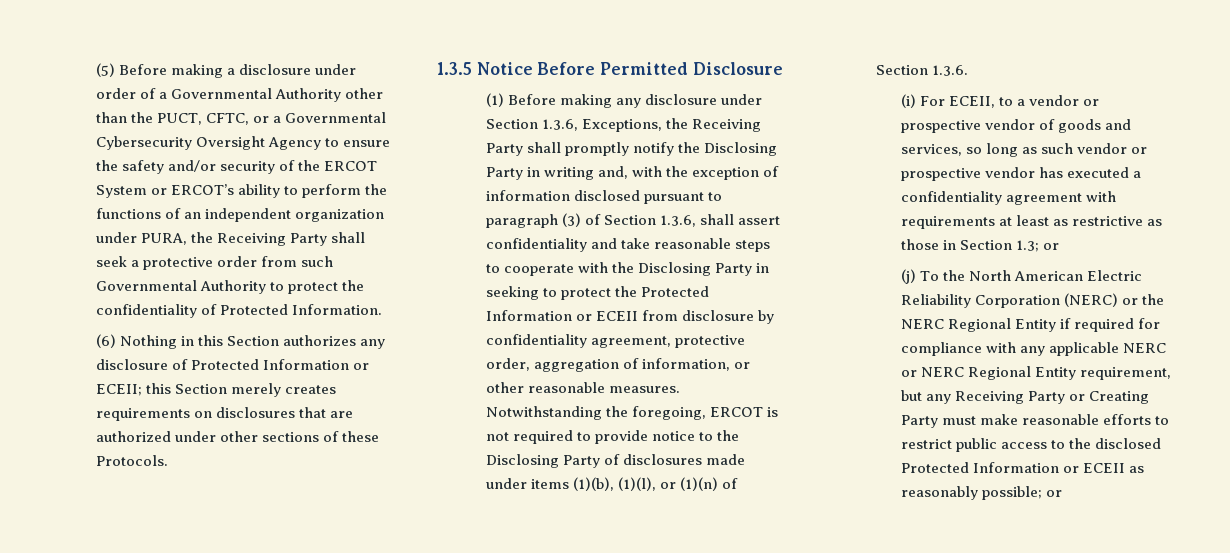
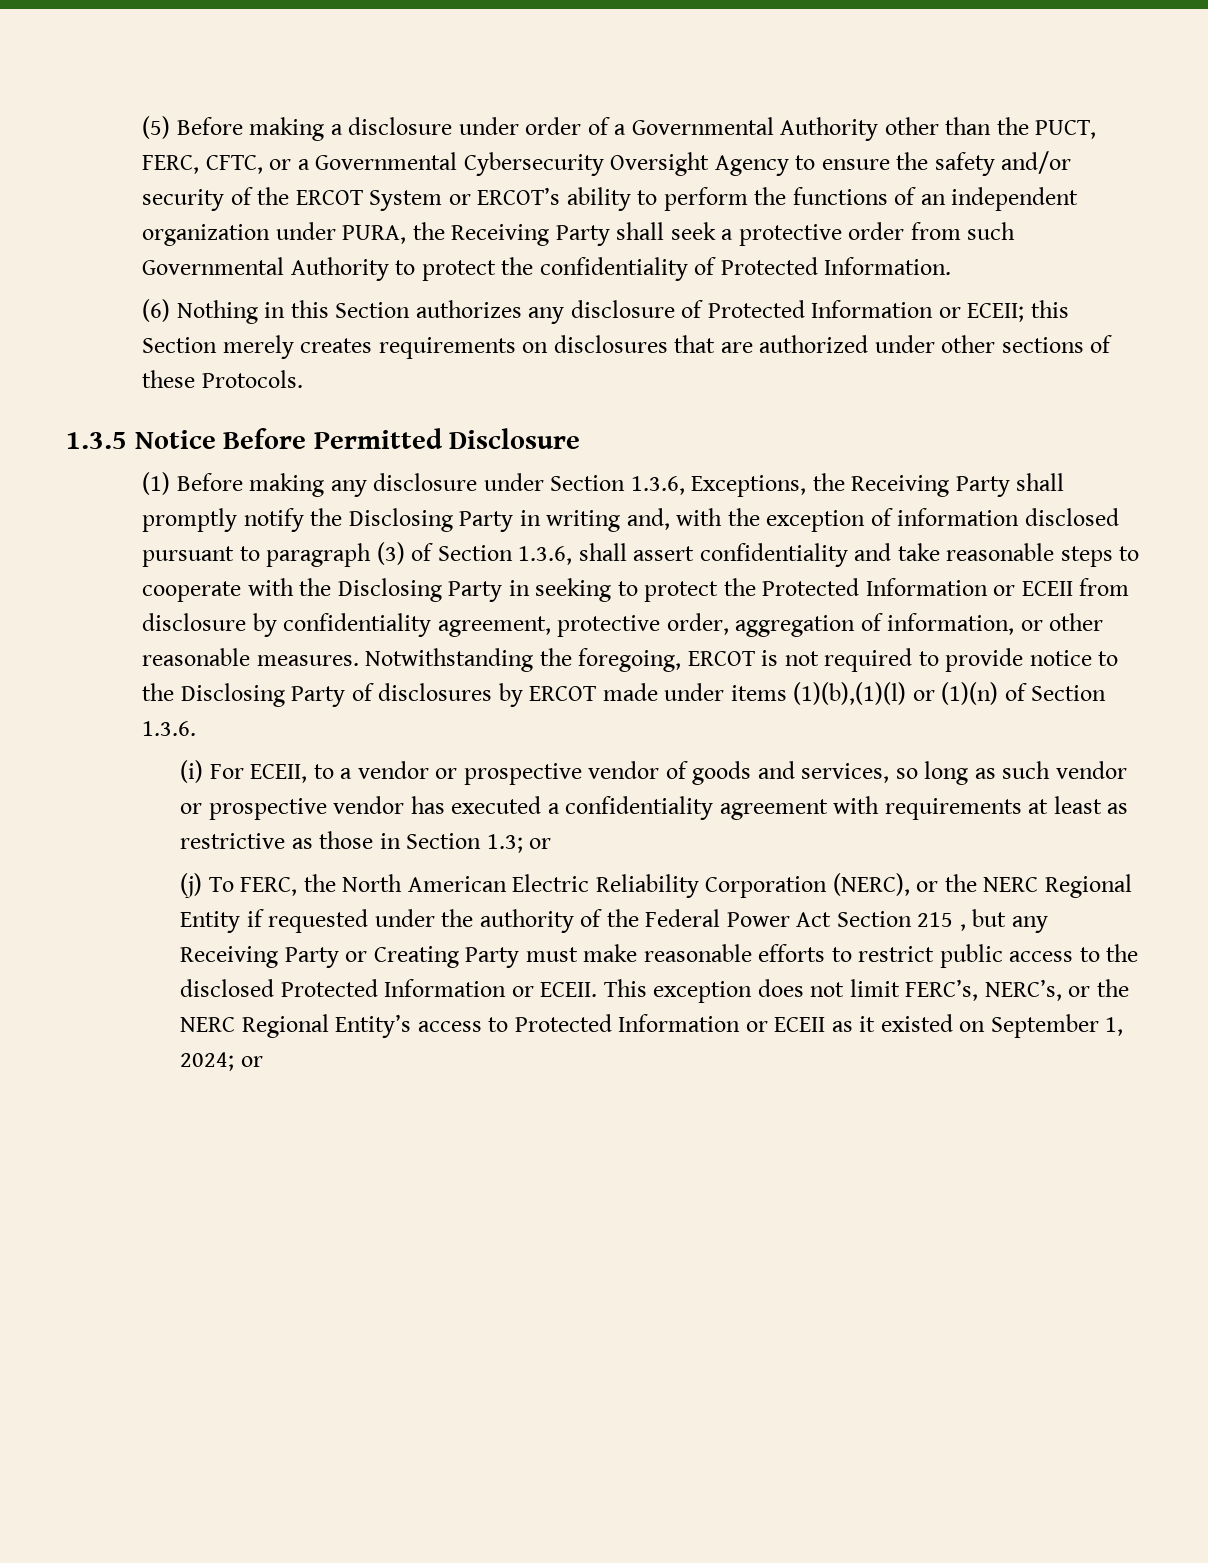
- (5) Before making a disclosure under order of a Governmental Authority other than the PUCT, CFTC, or a Governmental Cybersecurity Oversight Agency to ensure the safety and/or security of the ERCOT System or ERCOT’s ability to perform the functions of an independent organization under PURA, the Receiving Party shall seek a protective order from such Governmental Authority to protect the confidentiality of Protected Information.
+ (5) Before making a disclosure under order of a Governmental Authority other than the PUCT, FERC, CFTC, or a Governmental Cybersecurity Oversight Agency to ensure the safety and/or security of the ERCOT System or ERCOT’s ability to perform the functions of an independent organization under PURA, the Receiving Party shall seek a protective order from such Governmental Authority to protect the confidentiality of Protected Information.
- Notwithstanding the foregoing, ERCOT is not required to provide notice to the Disclosing Party of disclosures made under items (1)(b), (1)(l), or (1)(n) of Section 1.3.6.
+ Notwithstanding the foregoing, ERCOT is not required to provide notice to the Disclosing Party of disclosures by ERCOT made under items (1)(b),(1)(l) or (1)(n) of Section 1.3.6.
- (j) To the North American Electric Reliability Corporation (NERC) or the NERC Regional Entity if required for compliance with any applicable NERC or NERC Regional Entity requirement, but any Receiving Party or Creating Party must make reasonable efforts to restrict public access to the disclosed Protected Information or ECEII as reasonably possible; or
+ (j) To FERC, the North American Electric Reliability Corporation (NERC), or the NERC Regional Entity if requested under the authority of the Federal Power Act Section 215 , but any Receiving Party or Creating Party must make reasonable efforts to restrict public access to the disclosed Protected Information or ECEII. This exception does not limit FERC’s, NERC’s, or the NERC Regional Entity’s access to Protected Information or ECEII as it existed on September 1, 2024; or

